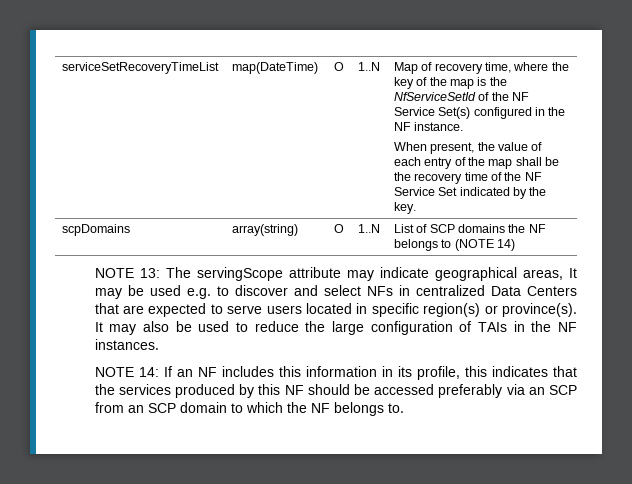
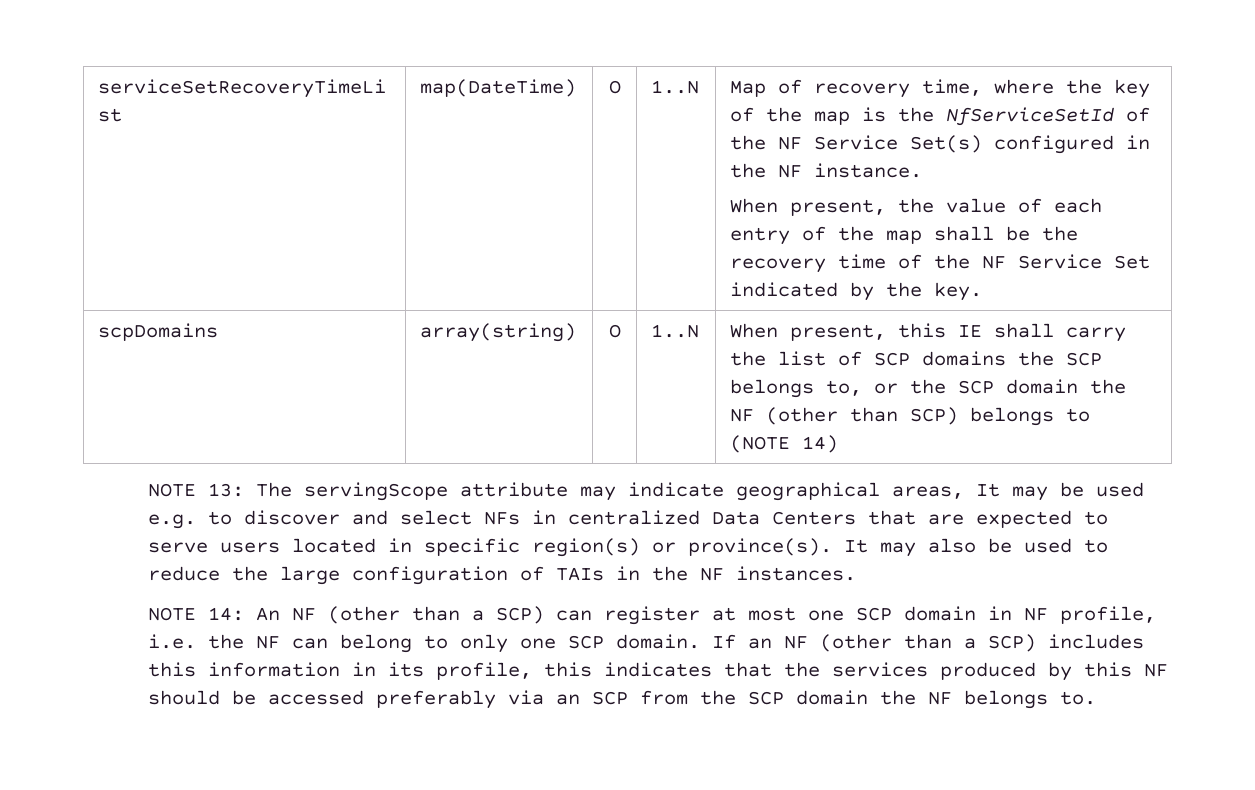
- scpDomains | array(string) | O | 1..N | List of SCP domains the NF belongs to (NOTE 14)
+ scpDomains | array(string) | O | 1..N | When present, this IE shall carry the list of SCP domains the SCP belongs to, or the SCP domain the NF (other than SCP) belongs to (NOTE 14)
- NOTE 14: If an NF includes this information in its profile, this indicates that the services produced by this NF should be accessed preferably via an SCP from an SCP domain to which the NF belongs to.
+ NOTE 14: An NF (other than a SCP) can register at most one SCP domain in NF profile, i.e. the NF can belong to only one SCP domain. If an NF (other than a SCP) includes this information in its profile, this indicates that the services produced by this NF should be accessed preferably via an SCP from the SCP domain the NF belongs to.

